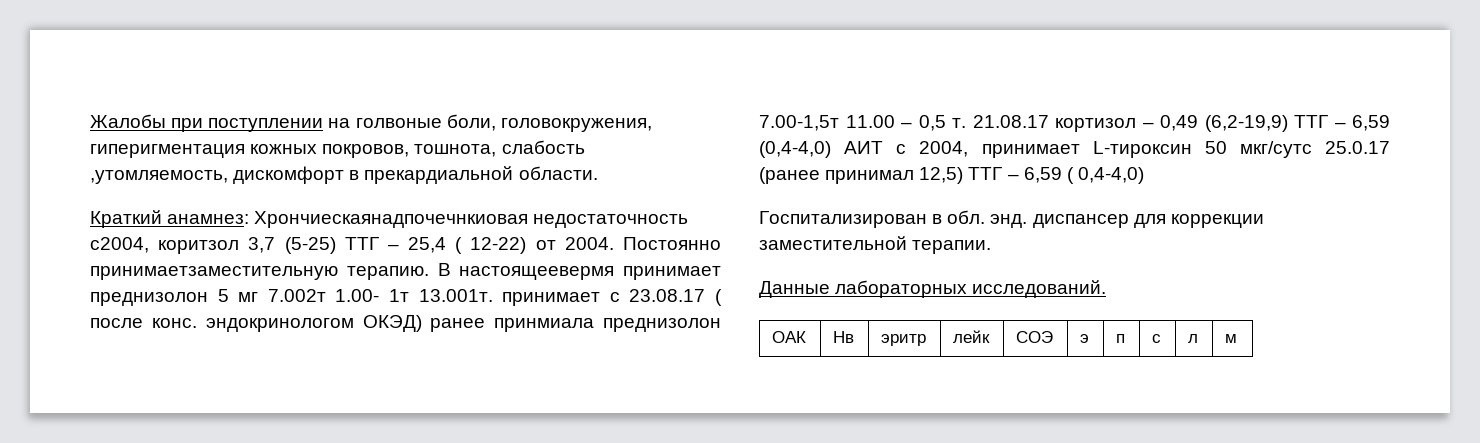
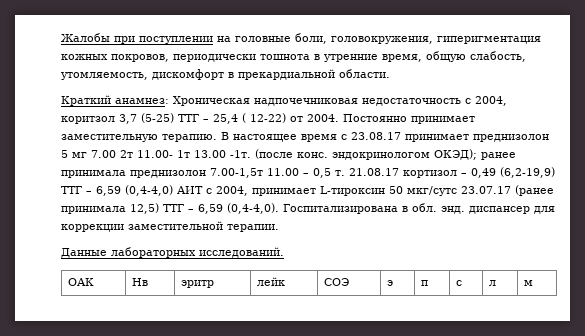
- Жалобы при поступлении на голвоные боли, головокружения, гиперигментация кожных покровов, тошнота, слабость ,утомляемость, дискомфорт в прекардиальной области.
+ Жалобы при поступлении на головные боли, головокружения, гиперигментация кожных покровов, периодически тошнота в утренние время, общую слабость, утомляемость, дискомфорт в прекардиальной области.
- Краткий анамнез: Хрончиескаянадпочечнкиовая недостаточность с2004, коритзол 3,7 (5-25) ТТГ – 25,4 ( 12-22) от 2004.
+ Краткий анамнез: Хроническая надпочечниковая недостаточность с 2004, коритзол 3,7 (5-25) ТТГ – 25,4 ( 12-22) от 2004.
- Постоянно принимаетзаместительную терапию. В настоящеевермя принимает преднизолон 5 мг 7.002т 1.00- 1т 13.001т. принимает с 23.08.17 ( после конс. эндокринологом ОКЭД) ранее принмиала преднизолон 7.00-1,5т 11.00 – 0,5 т. 21.08.17 кортизол – 0,49 (6,2-19,9) ТТГ – 6,59 (0,4-4,0) АИТ с 2004, принимает L-тироксин 50 мкг/сутс 25.0.17 (ранее принимал 12,5) ТТГ – 6,59 ( 0,4-4,0)
- Госпитализирован в обл. энд. диспансер для коррекции заместительной терапии.
+ Постоянно принимает заместительную терапию. В настоящее время с 23.08.17 принимает преднизолон 5 мг 7.00 2т 11.00- 1т 13.00 -1т. (после конс. эндокринологом ОКЭД); ранее принимала преднизолон 7.00-1,5т 11.00 – 0,5 т. 21.08.17 кортизол – 0,49 (6,2-19,9) ТТГ – 6,59 (0,4-4,0) АИТ с 2004, принимает L-тироксин 50 мкг/сутс 23.07.17 (ранее принимала 12,5) ТТГ – 6,59 (0,4-4,0). Госпитализирована в обл. энд. диспансер для коррекции заместительной терапии.

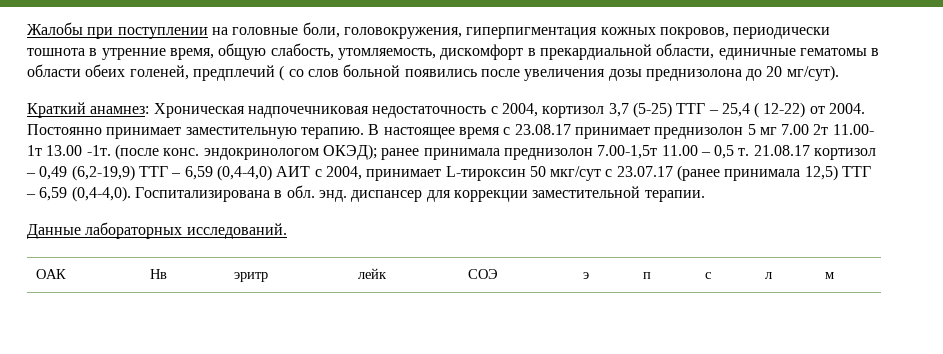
- Жалобы при поступлении на головные боли, головокружения, гиперигментация кожных покровов, периодически тошнота в утренние время, общую слабость, утомляемость, дискомфорт в прекардиальной области.
+ Жалобы при поступлении на головные боли, головокружения, гиперпигментация кожных покровов, периодически тошнота в утренние время, общую слабость, утомляемость, дискомфорт в прекардиальной области, единичные гематомы в области обеих голеней, предплечий ( со слов больной появились после увеличения дозы преднизолона до 20 мг/сут).
- Краткий анамнез: Хроническая надпочечниковая недостаточность с 2004, коритзол 3,7 (5-25) ТТГ – 25,4 ( 12-22) от 2004.
+ Краткий анамнез: Хроническая надпочечниковая недостаточность с 2004, кортизол 3,7 (5-25) ТТГ – 25,4 ( 12-22) от 2004.
- (после конс. эндокринологом ОКЭД); ранее принимала преднизолон 7.00-1,5т 11.00 – 0,5 т. 21.08.17 кортизол – 0,49 (6,2-19,9) ТТГ – 6,59 (0,4-4,0) АИТ с 2004, принимает L-тироксин 50 мкг/сутс 23.07.17 (ранее принимала 12,5) ТТГ – 6,59 (0,4-4,0).
+ (после конс. эндокринологом ОКЭД); ранее принимала преднизолон 7.00-1,5т 11.00 – 0,5 т. 21.08.17 кортизол – 0,49 (6,2-19,9) ТТГ – 6,59 (0,4-4,0) АИТ с 2004, принимает L-тироксин 50 мкг/сут с 23.07.17 (ранее принимала 12,5) ТТГ – 6,59 (0,4-4,0).

